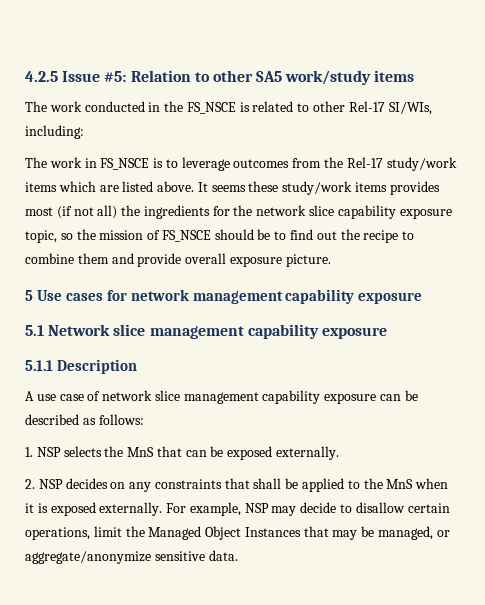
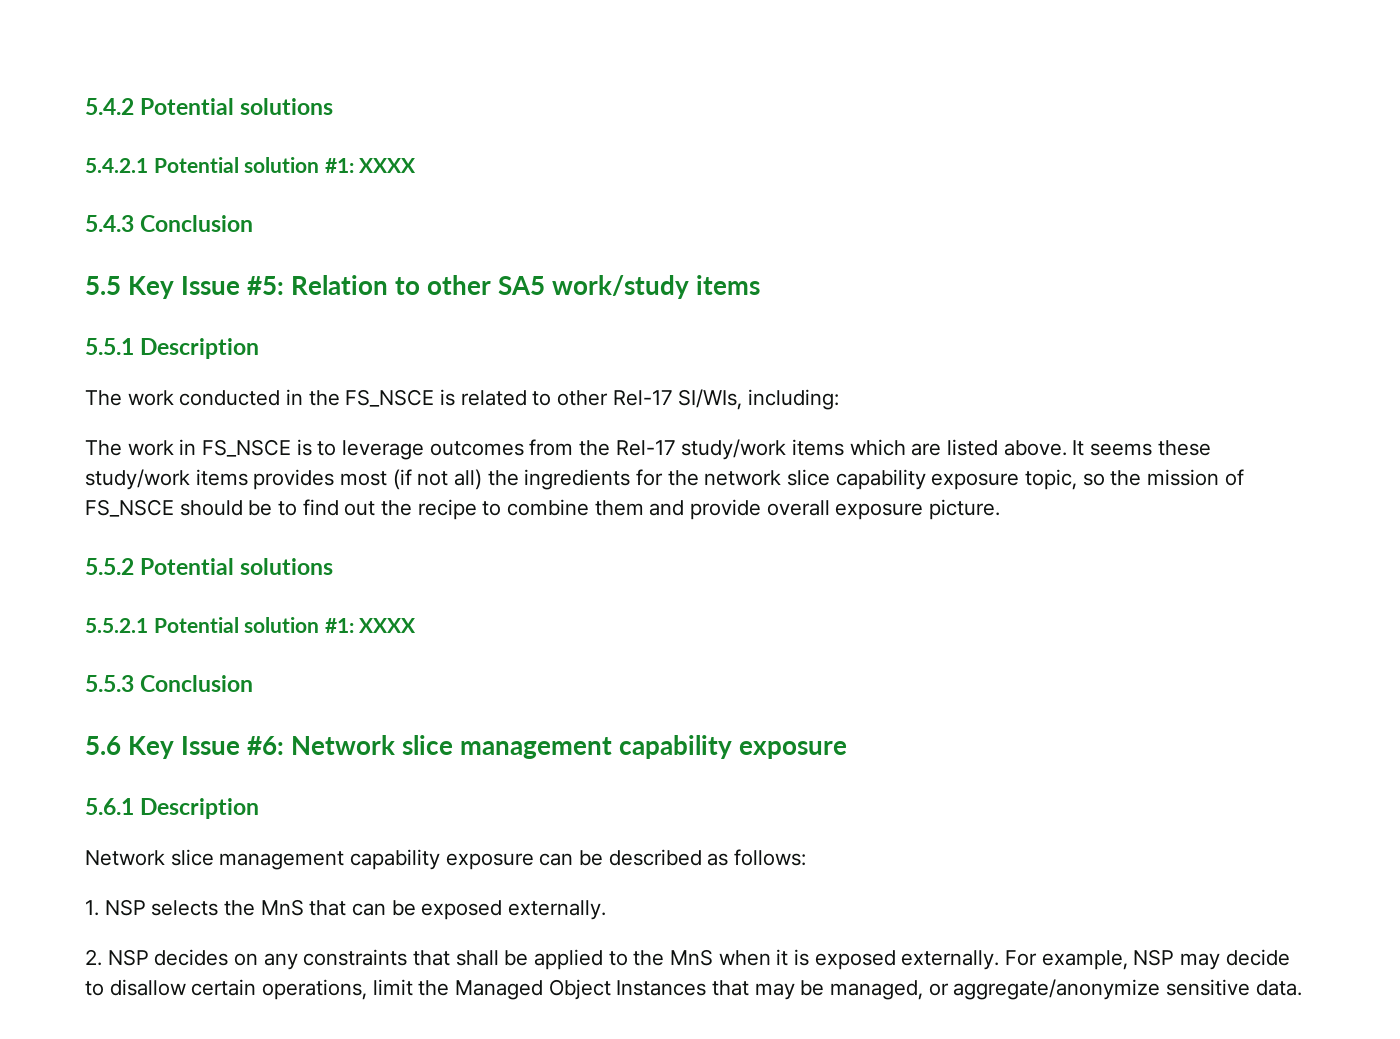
- 4.2.5 Issue #5: Relation to other SA5 work/study items
+ 5.4.2 Potential solutions
+ 5.4.2.1 Potential solution #1: XXXX
+ 5.4.3 Conclusion
+ 5.5 Key Issue #5: Relation to other SA5 work/study items
+ 5.5.1 Description
- 5 Use cases for network management capability exposure
- 5.1 Network slice management capability exposure
+ 5.5.2 Potential solutions
+ 5.5.2.1 Potential solution #1: XXXX
+ 5.5.3 Conclusion
+ 5.6 Key Issue #6: Network slice management capability exposure
- 5.1.1 Description
- A use case of network slice management capability exposure can be described as follows:
+ 5.6.1 Description
+ Network slice management capability exposure can be described as follows:

